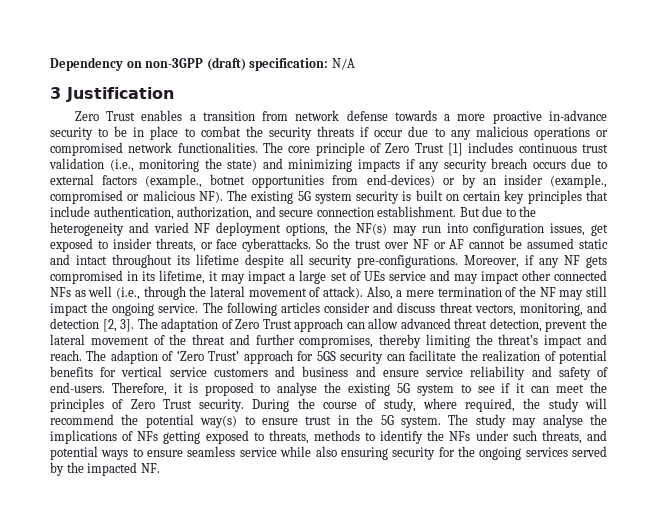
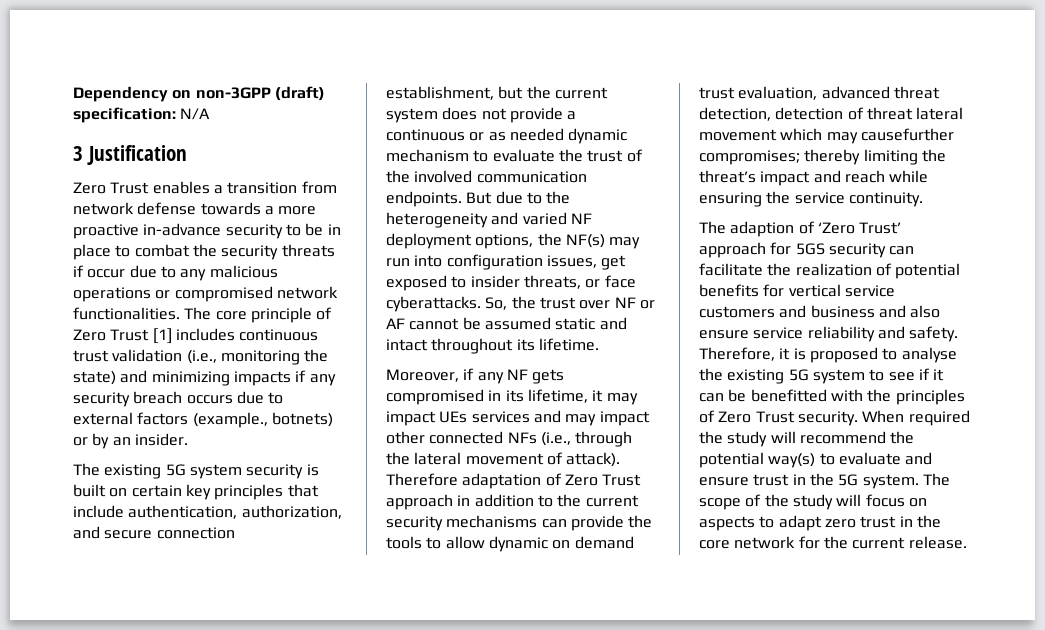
- The core principle of Zero Trust [1] includes continuous trust validation (i.e., monitoring the state) and minimizing impacts if any security breach occurs due to external factors (example., botnet opportunities from end-devices) or by an insider (example., compromised or malicious NF). The existing 5G system security is built on certain key principles that include authentication, authorization, and secure connection establishment.
+ The core principle of Zero Trust [1] includes continuous trust validation (i.e., monitoring the state) and minimizing impacts if any security breach occurs due to external factors (example., botnets) or by an insider.
+ The existing 5G system security is built on certain key principles that include authentication, authorization, and secure connection establishment, but the current system does not provide a continuous or as needed dynamic mechanism to evaluate the trust of the involved communication endpoints.
- So the trust over NF or AF cannot be assumed static and intact throughout its lifetime despite all security pre-configurations. Moreover, if any NF gets compromised in its lifetime, it may impact a large set of UEs service and may impact other connected NFs as well (i.e., through the lateral movement of attack).
+ So, the trust over NF or AF cannot be assumed static and intact throughout its lifetime.
+ Moreover, if any NF gets compromised in its lifetime, it may impact UEs services and may impact other connected NFs (i.e., through the lateral movement of attack).
- Also, a mere termination of the NF may still impact the ongoing service. The following articles consider and discuss threat vectors, monitoring, and detection [2, 3]. The adaptation of Zero Trust approach can allow advanced threat detection, prevent the lateral movement of the threat and further compromises, thereby limiting the threat’s impact and reach. The adaption of ‘Zero Trust’ approach for 5GS security can facilitate the realization of potential benefits for vertical service customers and business and ensure service reliability and safety of end-users.
+ Therefore adaptation of Zero Trust approach in addition to the current security mechanisms can provide the tools to allow dynamic on demand trust evaluation, advanced threat detection, detection of threat lateral movement which may causefurther compromises; thereby limiting the threat’s impact and reach while ensuring the service continuity.
+ The adaption of ‘Zero Trust’ approach for 5GS security can facilitate the realization of potential benefits for vertical service customers and business and also ensure service reliability and safety.
- Therefore, it is proposed to analyse the existing 5G system to see if it can meet the principles of Zero Trust security.
+ Therefore, it is proposed to analyse the existing 5G system to see if it can be benefitted with the principles of Zero Trust security.
- During the course of study, where required, the study will recommend the potential way(s) to ensure trust in the 5G system.
+ When required the study will recommend the potential way(s) to evaluate and ensure trust in the 5G system.
- The study may analyse the implications of NFs getting exposed to threats, methods to identify the NFs under such threats, and potential ways to ensure seamless service while also ensuring security for the ongoing services served by the impacted NF.
+ The scope of the study will focus on aspects to adapt zero trust in the core network for the current release.

